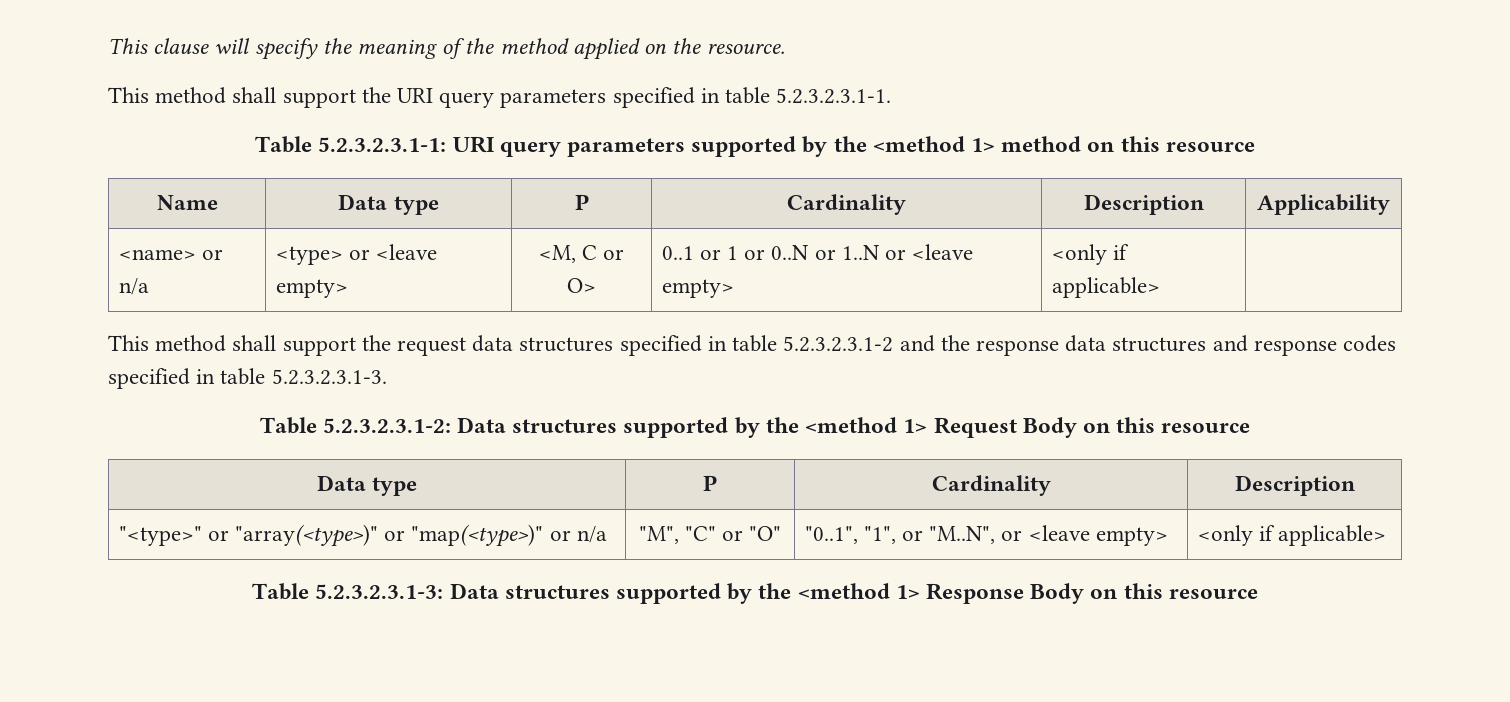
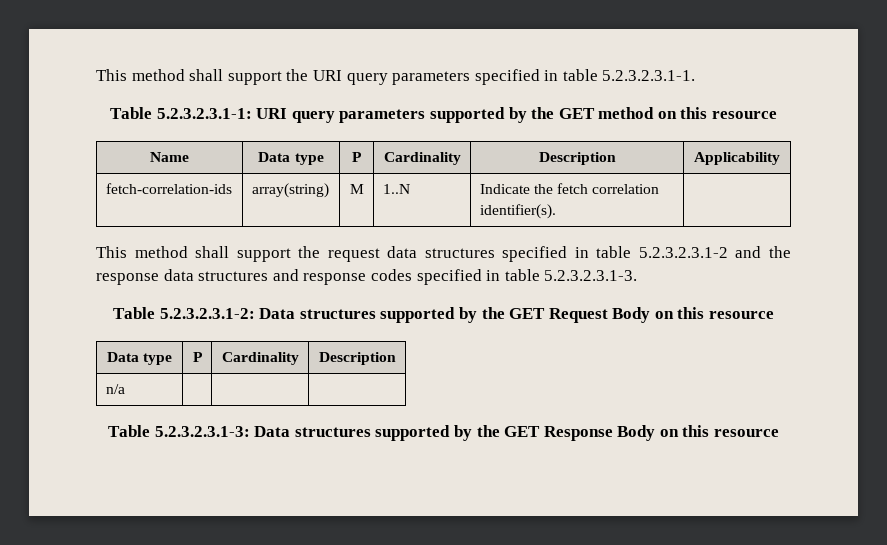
- This clause will specify the meaning of the method applied on the resource.
- Table 5.2.3.2.3.1-1: URI query parameters supported by the <method 1> method on this resource
+ Table 5.2.3.2.3.1-1: URI query parameters supported by the GET method on this resource
- <name> or n/a | <type> or <leave empty> | <M, C or O> | 0..1 or 1 or 0..N or 1..N or <leave empty> | <only if applicable> |
+ fetch-correlation-ids | array(string) | M | 1..N | Indicate the fetch correlation identifier(s). |
- Table 5.2.3.2.3.1-2: Data structures supported by the <method 1> Request Body on this resource
+ Table 5.2.3.2.3.1-2: Data structures supported by the GET Request Body on this resource
- "<type>" or "array(<type>)" or "map(<type>)" or n/a | "M", "C" or "O" | "0..1", "1", or "M..N", or <leave empty> | <only if applicable>
+ n/a | | |
- Table 5.2.3.2.3.1-3: Data structures supported by the <method 1> Response Body on this resource
+ Table 5.2.3.2.3.1-3: Data structures supported by the GET Response Body on this resource

